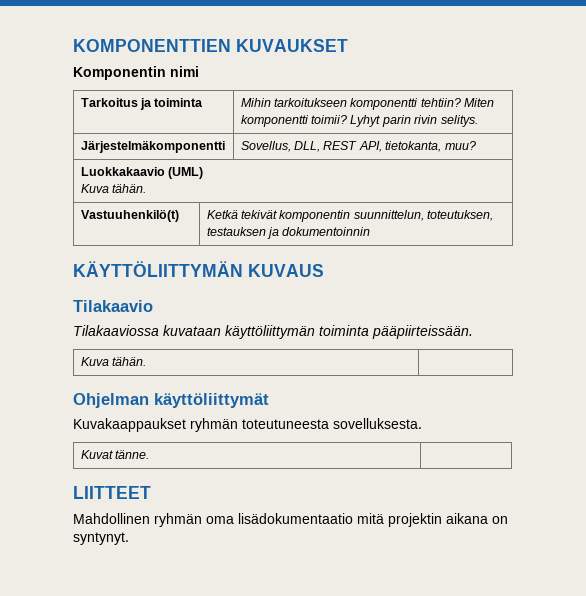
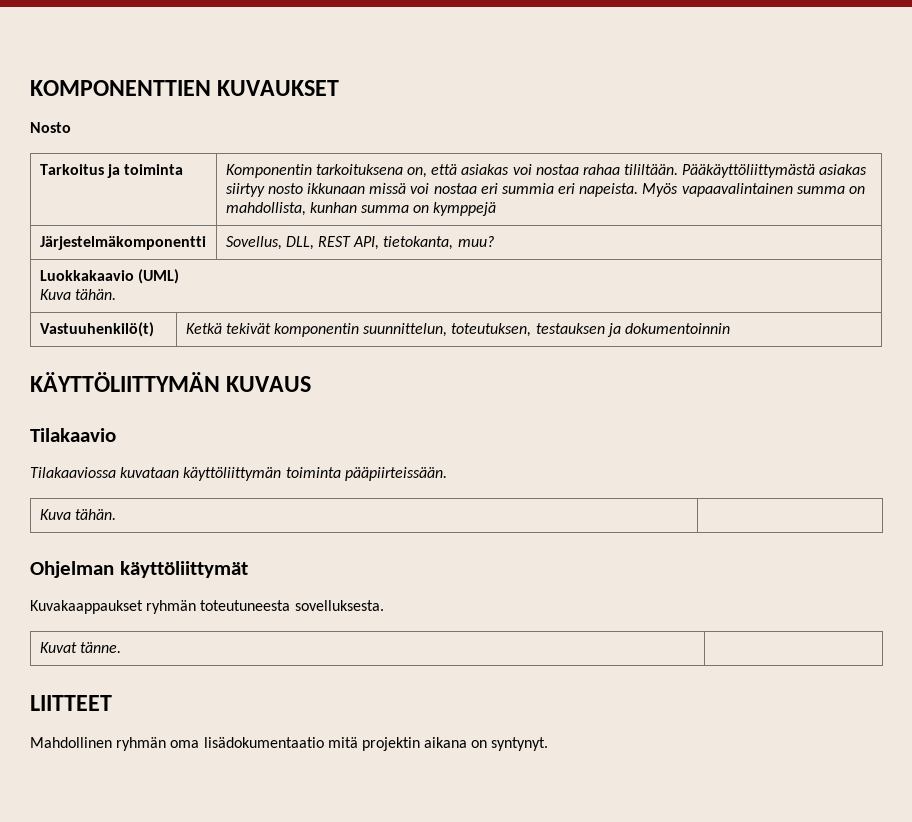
- Komponentin nimi
+ Nosto
- Tarkoitus ja toiminta | Mihin tarkoitukseen komponentti tehtiin? Miten komponentti toimii? Lyhyt parin rivin selitys.
+ Tarkoitus ja toiminta | Komponentin tarkoituksena on, että asiakas voi nostaa rahaa tililtään. Pääkäyttöliittymästä asiakas siirtyy nosto ikkunaan missä voi nostaa eri summia eri napeista. Myös vapaavalintainen summa on mahdollista, kunhan summa on kymppejä

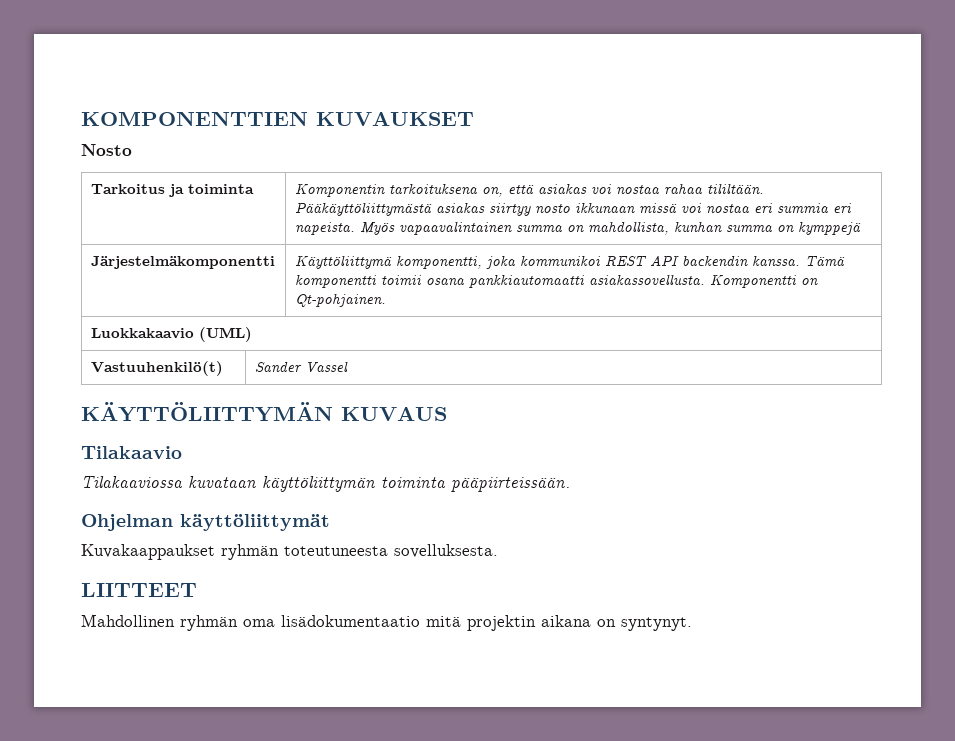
- Järjestelmäkomponentti | Sovellus, DLL, REST API, tietokanta, muu?
+ Järjestelmäkomponentti | Käyttöliittymä komponentti, joka kommunikoi REST API backendin kanssa. Tämä komponentti toimii osana pankkiautomaatti asiakassovellusta. Komponentti on Qt-pohjainen.
  Luokkakaavio (UML)
- Kuva tähän.
- Vastuuhenkilö(t) | Ketkä tekivät komponentin suunnittelun, toteutuksen, testauksen ja dokumentoinnin
+ Vastuuhenkilö(t) | Sander Vassel
- Kuva tähän. |
- Kuvat tänne. |

